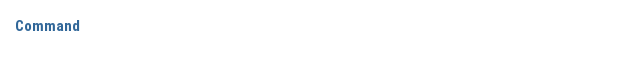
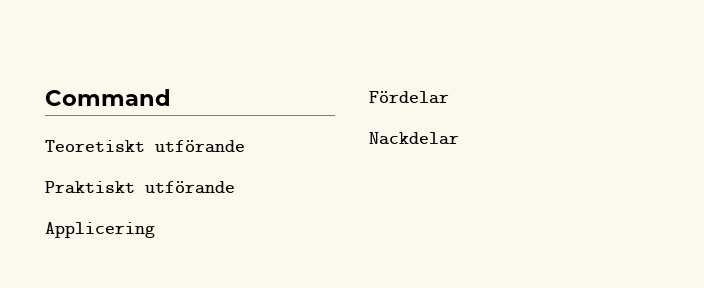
+ Teoretiskt utförande
+ Praktiskt utförande
+ Applicering
+ Fördelar
+ Nackdelar

